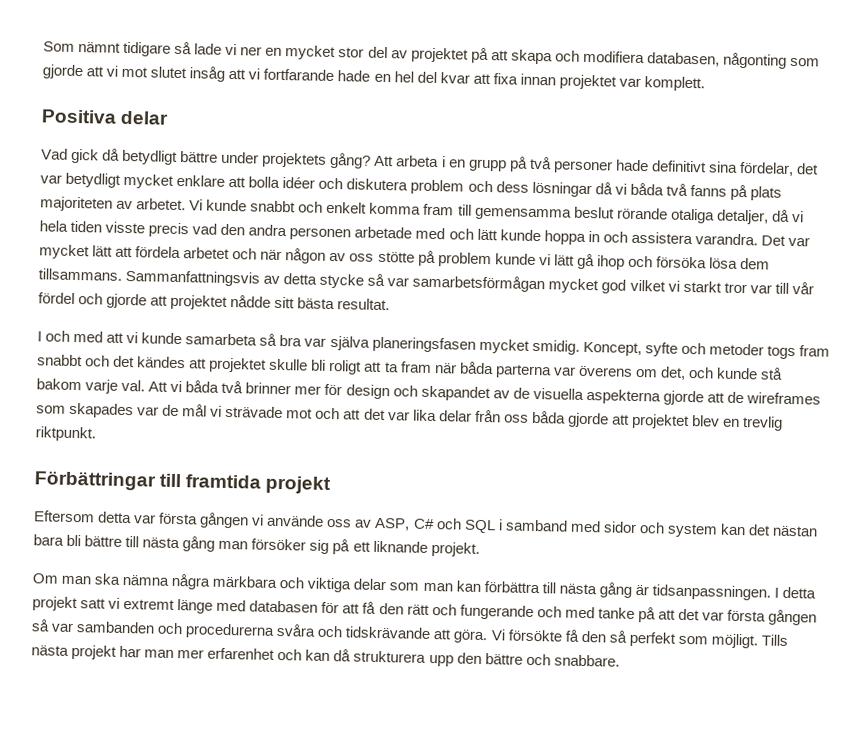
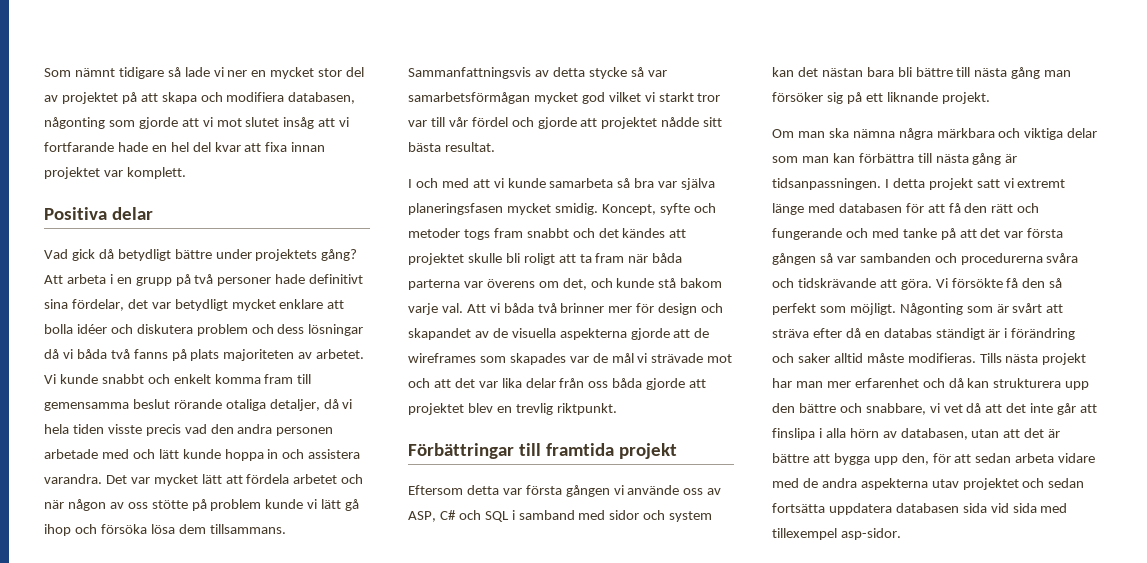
+ Någonting som är svårt att sträva efter då en databas ständigt är i förändring och saker alltid måste modifieras.
- Tills nästa projekt har man mer erfarenhet och kan då strukturera upp den bättre och snabbare.
+ Tills nästa projekt har man mer erfarenhet och då kan strukturera upp den bättre och snabbare, vi vet då att det inte går att finslipa i alla hörn av databasen, utan att det är bättre att bygga upp den, för att sedan arbeta vidare med de andra aspekterna utav projektet och sedan fortsätta uppdatera databasen sida vid sida med tillexempel asp-sidor.

